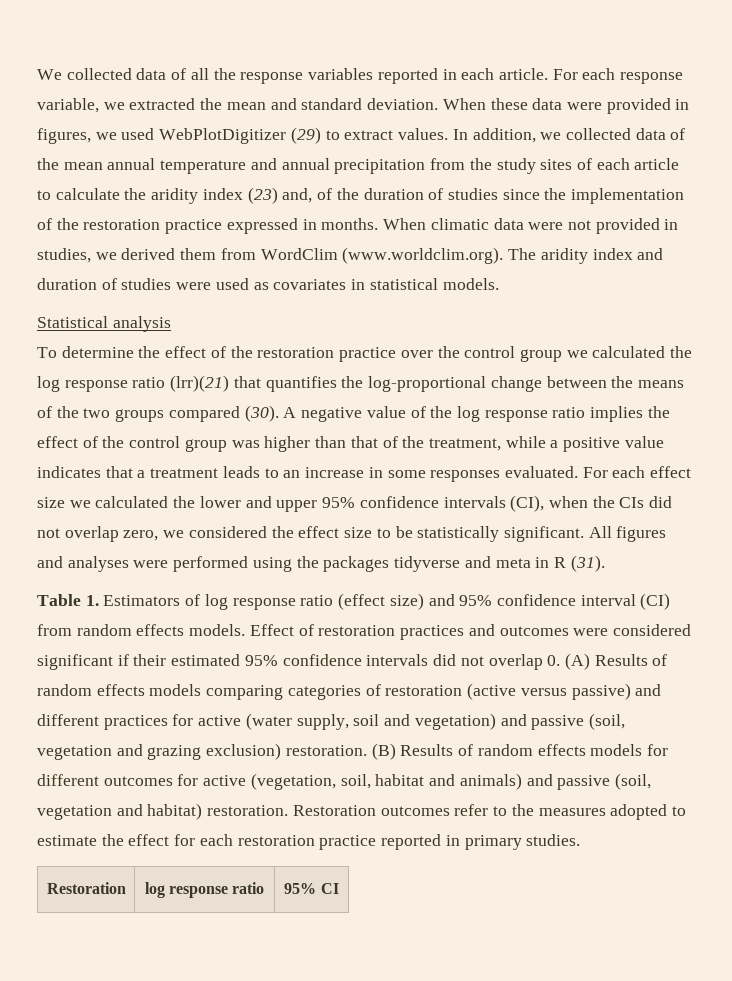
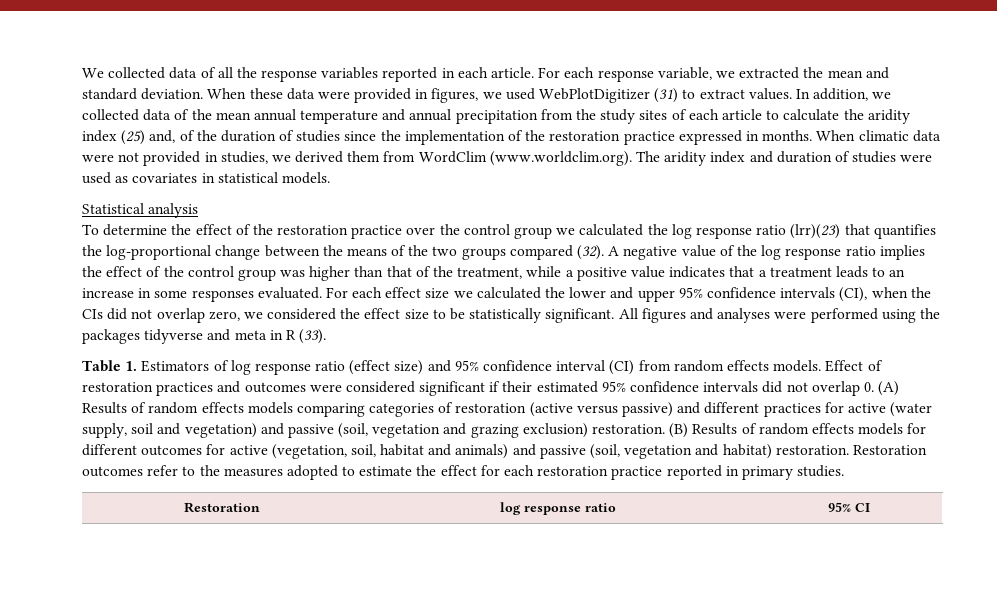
- When these data were provided in figures, we used WebPlotDigitizer (29) to extract values.
+ When these data were provided in figures, we used WebPlotDigitizer (31) to extract values.
- In addition, we collected data of the mean annual temperature and annual precipitation from the study sites of each article to calculate the aridity index (23) and, of the duration of studies since the implementation of the restoration practice expressed in months.
+ In addition, we collected data of the mean annual temperature and annual precipitation from the study sites of each article to calculate the aridity index (25) and, of the duration of studies since the implementation of the restoration practice expressed in months.
- To determine the effect of the restoration practice over the control group we calculated the log response ratio (lrr)(21) that quantifies the log-proportional change between the means of the two groups compared (30).
+ To determine the effect of the restoration practice over the control group we calculated the log response ratio (lrr)(23) that quantifies the log-proportional change between the means of the two groups compared (32).
- All figures and analyses were performed using the packages tidyverse and meta in R (31).
+ All figures and analyses were performed using the packages tidyverse and meta in R (33).

